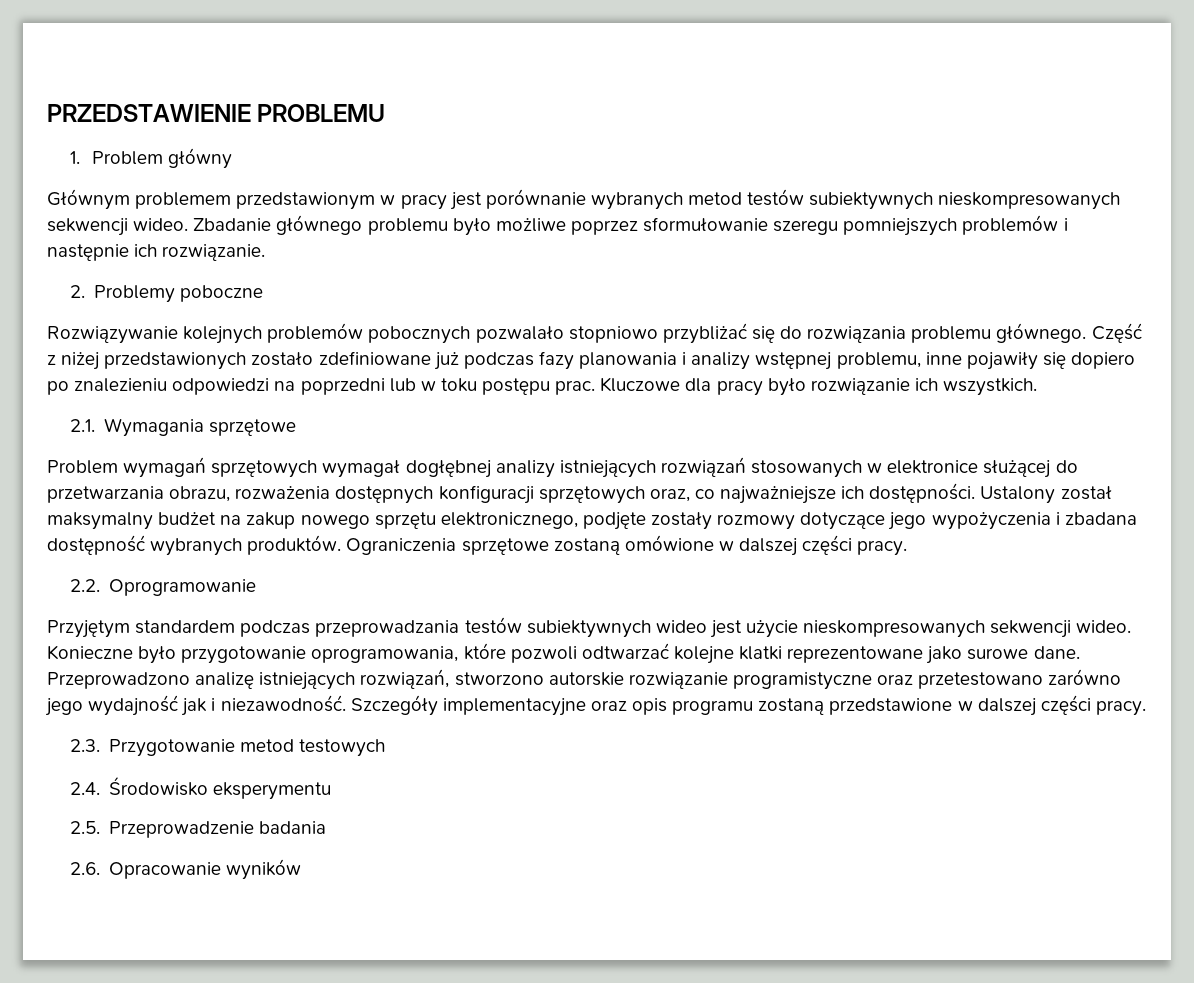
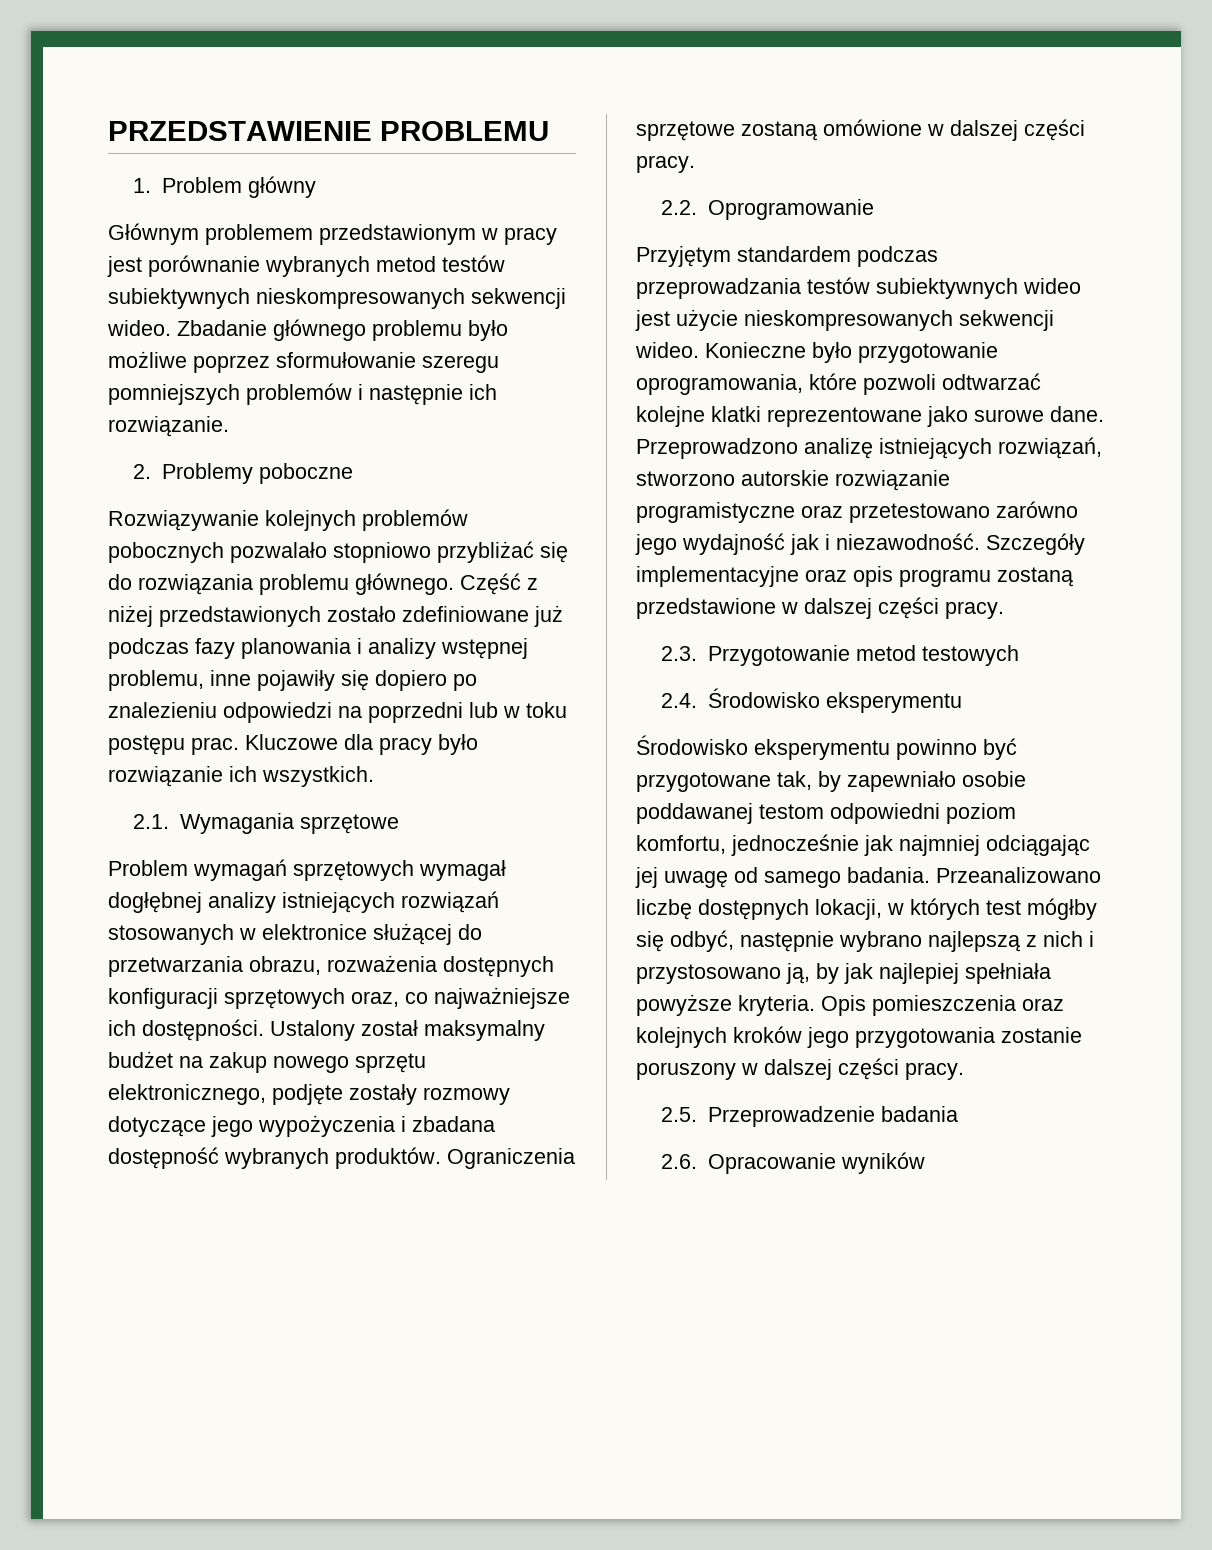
+ Środowisko eksperymentu powinno być przygotowane tak, by zapewniało osobie poddawanej testom odpowiedni poziom komfortu, jednocześnie jak najmniej odciągając jej uwagę od samego badania. Przeanalizowano liczbę dostępnych lokacji, w których test mógłby się odbyć, następnie wybrano najlepszą z nich i przystosowano ją, by jak najlepiej spełniała powyższe kryteria. Opis pomieszczenia oraz kolejnych kroków jego przygotowania zostanie poruszony w dalszej części pracy.

